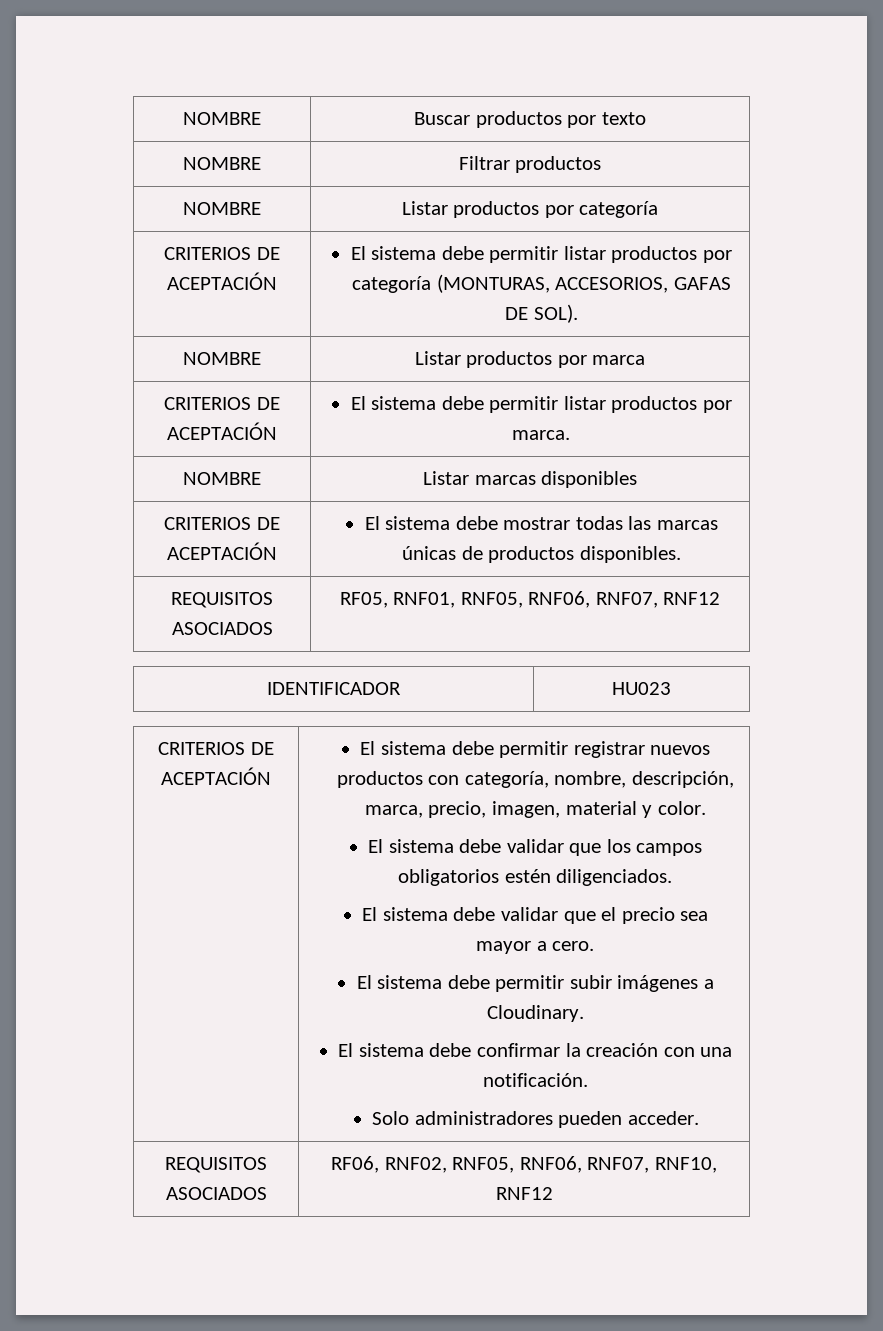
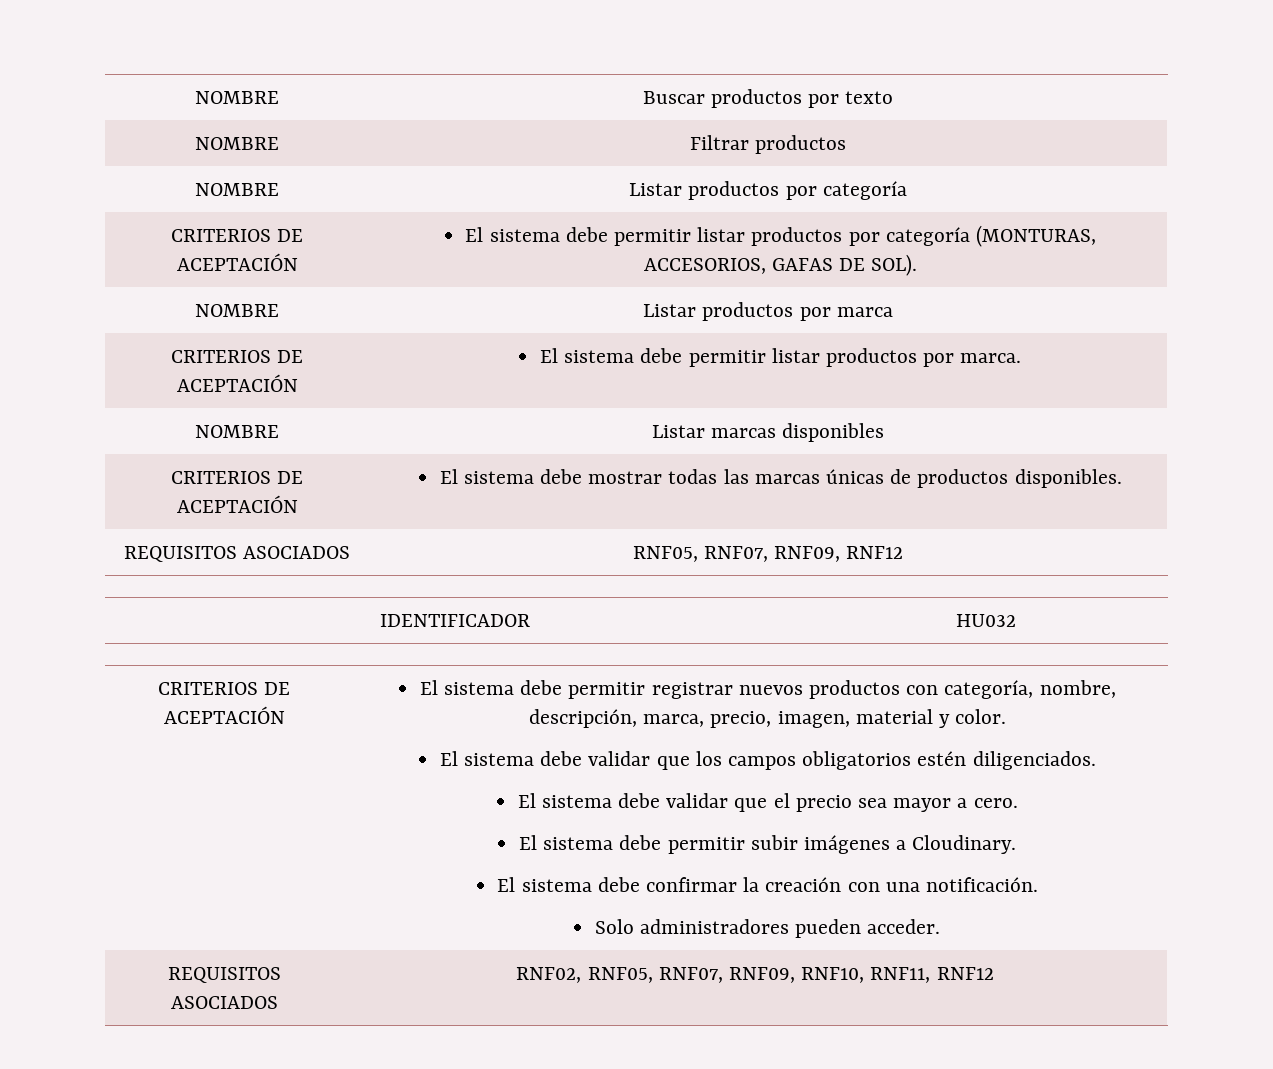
- REQUISITOS ASOCIADOS | RF05, RNF01, RNF05, RNF06, RNF07, RNF12
+ REQUISITOS ASOCIADOS | RNF05, RNF07, RNF09, RNF12
- IDENTIFICADOR | HU023
+ IDENTIFICADOR | HU032
- REQUISITOS ASOCIADOS | RF06, RNF02, RNF05, RNF06, RNF07, RNF10, RNF12
+ REQUISITOS ASOCIADOS | RNF02, RNF05, RNF07, RNF09, RNF10, RNF11, RNF12

